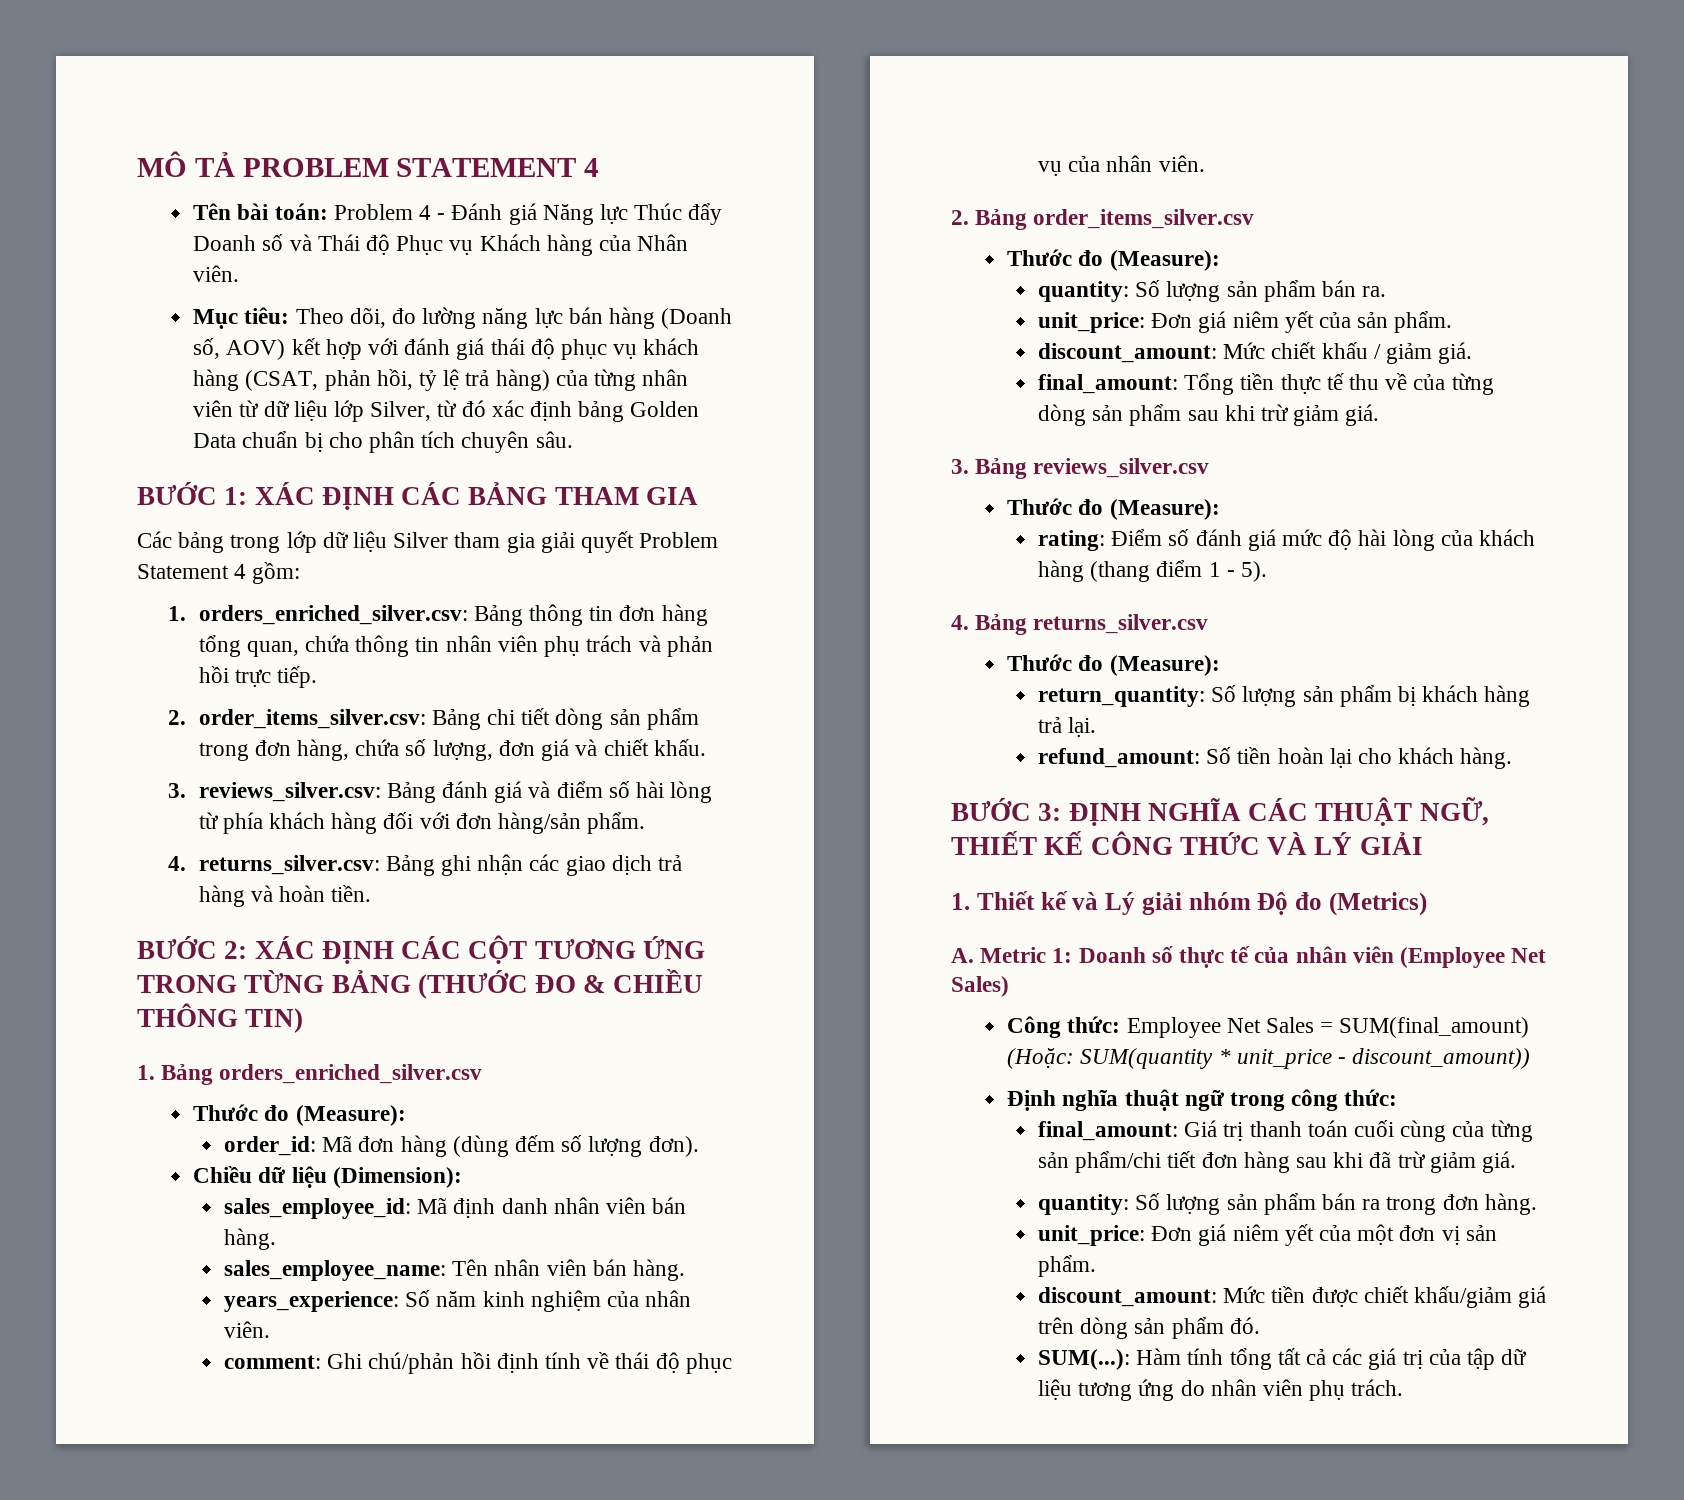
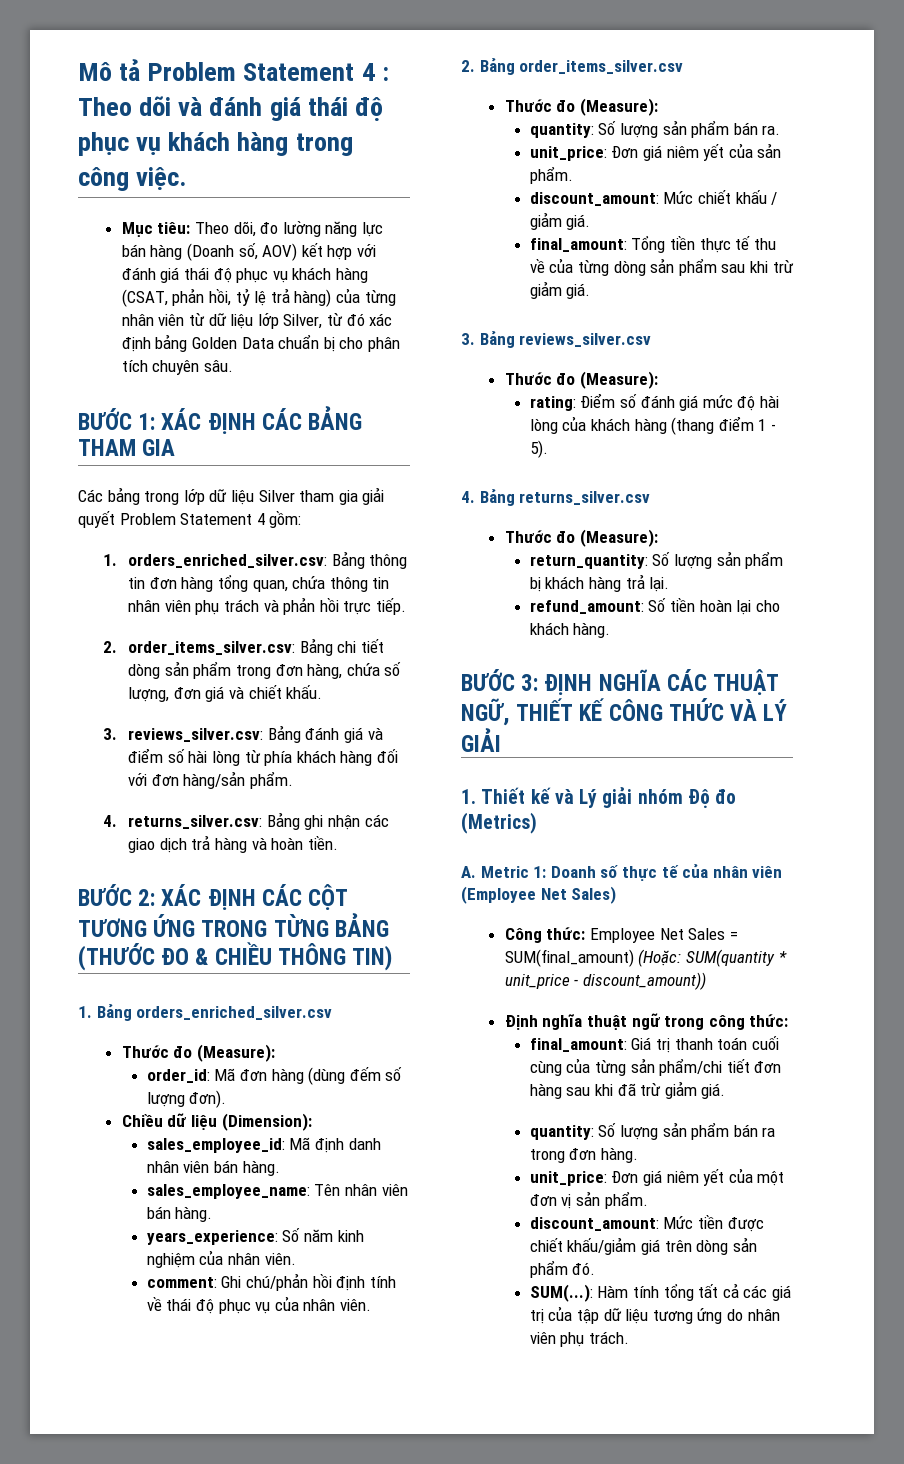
- MÔ TẢ PROBLEM STATEMENT 4
- Tên bài toán: Problem 4 - Đánh giá Năng lực Thúc đẩy Doanh số và Thái độ Phục vụ Khách hàng của Nhân viên.
+ Mô tả Problem Statement 4 : Theo dõi và đánh giá thái độ phục vụ khách hàng trong công việc.

